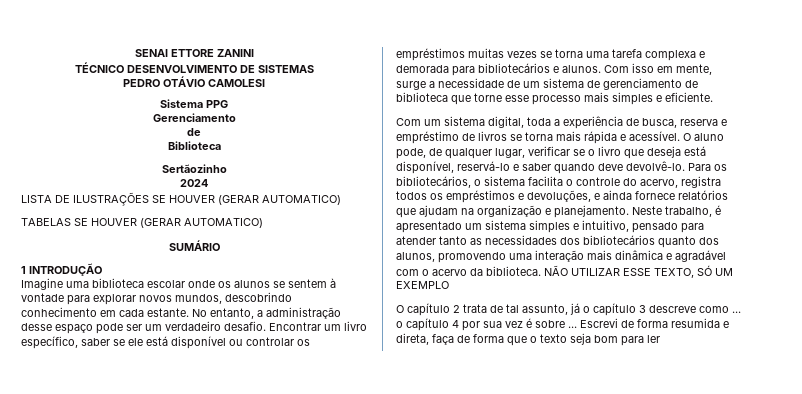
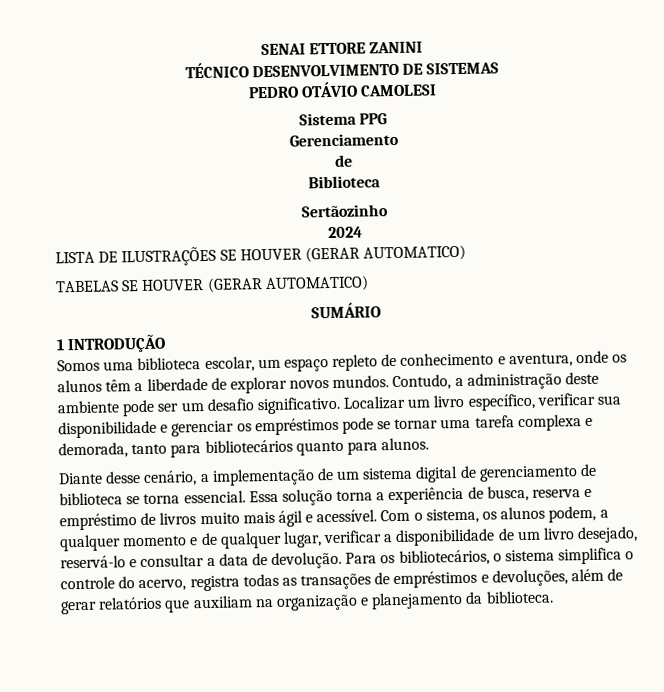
- Imagine uma biblioteca escolar onde os alunos se sentem à vontade para explorar novos mundos, descobrindo conhecimento em cada estante. No entanto, a administração desse espaço pode ser um verdadeiro desafio. Encontrar um livro específico, saber se ele está disponível ou controlar os empréstimos muitas vezes se torna uma tarefa complexa e demorada para bibliotecários e alunos. Com isso em mente, surge a necessidade de um sistema de gerenciamento de biblioteca que torne esse processo mais simples e eficiente.
- Com um sistema digital, toda a experiência de busca, reserva e empréstimo de livros se torna mais rápida e acessível. O aluno pode, de qualquer lugar, verificar se o livro que deseja está disponível, reservá-lo e saber quando deve devolvê-lo.
+ Somos uma biblioteca escolar, um espaço repleto de conhecimento e aventura, onde os alunos têm a liberdade de explorar novos mundos. Contudo, a administração deste ambiente pode ser um desafio significativo. Localizar um livro específico, verificar sua disponibilidade e gerenciar os empréstimos pode se tornar uma tarefa complexa e demorada, tanto para bibliotecários quanto para alunos.
+ Diante desse cenário, a implementação de um sistema digital de gerenciamento de biblioteca se torna essencial. Essa solução torna a experiência de busca, reserva e empréstimo de livros muito mais ágil e acessível. Com o sistema, os alunos podem, a qualquer momento e de qualquer lugar, verificar a disponibilidade de um livro desejado, reservá-lo e consultar a data de devolução.
- Para os bibliotecários, o sistema facilita o controle do acervo, registra todos os empréstimos e devoluções, e ainda fornece relatórios que ajudam na organização e planejamento. Neste trabalho, é apresentado um sistema simples e intuitivo, pensado para atender tanto as necessidades dos bibliotecários quanto dos alunos, promovendo uma interação mais dinâmica e agradável com o acervo da biblioteca. NÃO UTILIZAR ESSE TEXTO, SÓ UM EXEMPLO
- O capítulo 2 trata de tal assunto, já o capítulo 3 descreve como ... o capítulo 4 por sua vez é sobre ... Escrevi de forma resumida e direta, faça de forma que o texto seja bom para ler
+ Para os bibliotecários, o sistema simplifica o controle do acervo, registra todas as transações de empréstimos e devoluções, além de gerar relatórios que auxiliam na organização e planejamento da biblioteca.

